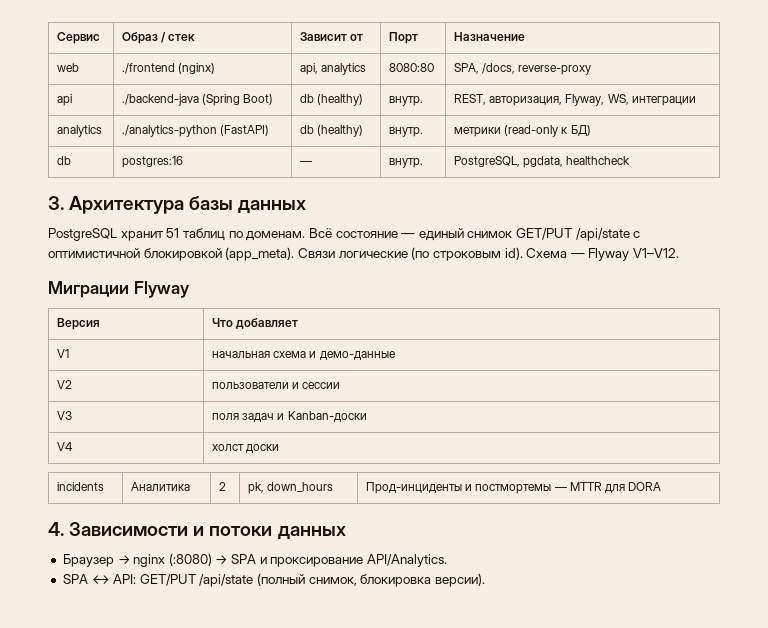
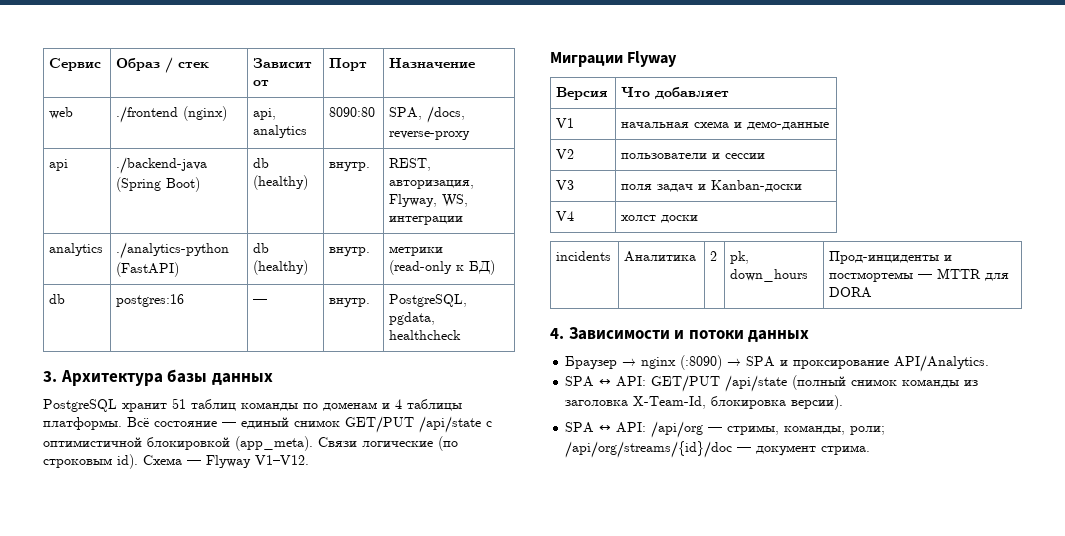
- web | ./frontend (nginx) | api, analytics | 8080:80 | SPA, /docs, reverse-proxy
+ web | ./frontend (nginx) | api, analytics | 8090:80 | SPA, /docs, reverse-proxy
- PostgreSQL хранит 51 таблиц по доменам.
+ PostgreSQL хранит 51 таблиц команды по доменам и 4 таблицы платформы.
- Браузер → nginx (:8080) → SPA и проксирование API/Analytics.
+ Браузер → nginx (:8090) → SPA и проксирование API/Analytics.
- SPA ↔ API: GET/PUT /api/state (полный снимок, блокировка версии).
+ SPA ↔ API: GET/PUT /api/state (полный снимок команды из заголовка X-Team-Id, блокировка версии).
+ SPA ↔ API: /api/org — стримы, команды, роли; /api/org/streams/{id}/doc — документ стрима.

